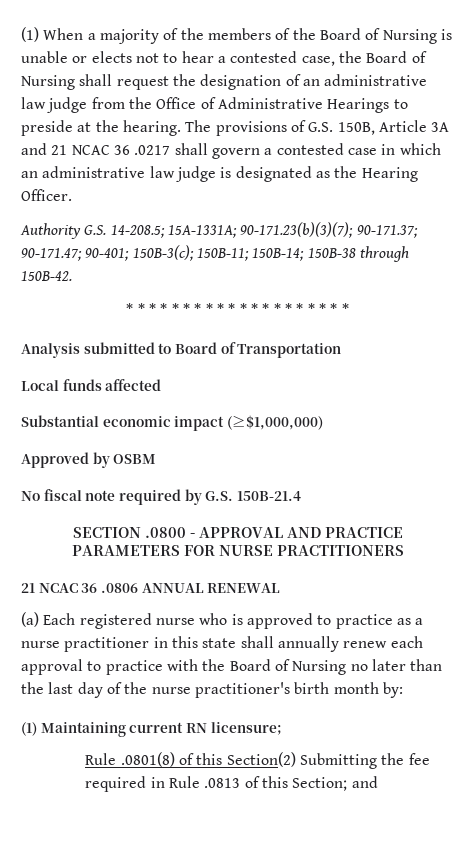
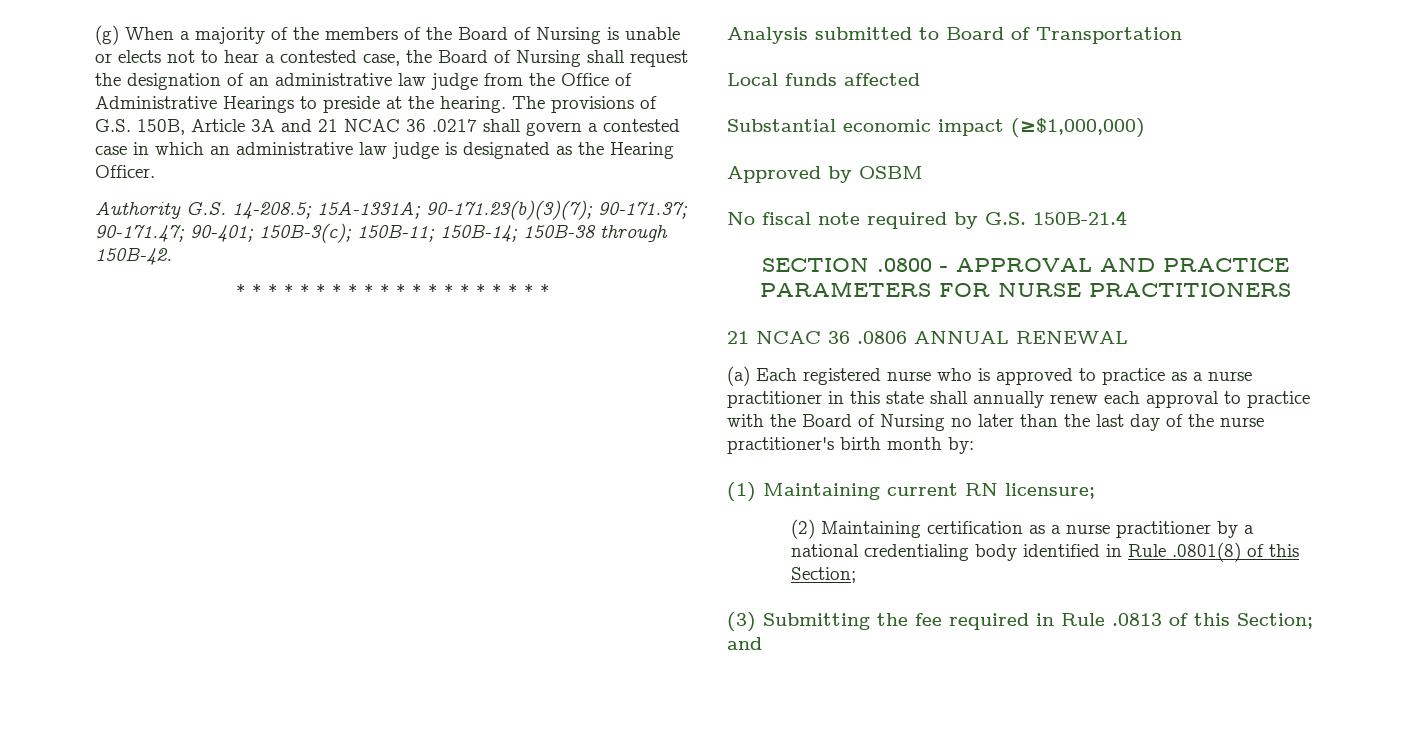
- (1) When a majority of the members of the Board of Nursing is unable or elects not to hear a contested case, the Board of Nursing shall request the designation of an administrative law judge from the Office of Administrative Hearings to preside at the hearing.
+ (g) When a majority of the members of the Board of Nursing is unable or elects not to hear a contested case, the Board of Nursing shall request the designation of an administrative law judge from the Office of Administrative Hearings to preside at the hearing.
- Rule .0801(8) of this Section(2) Submitting the fee required in Rule .0813 of this Section; and
+ (2) Maintaining certification as a nurse practitioner by a national credentialing body identified in Rule .0801(8) of this Section;
+ (3) Submitting the fee required in Rule .0813 of this Section; and

